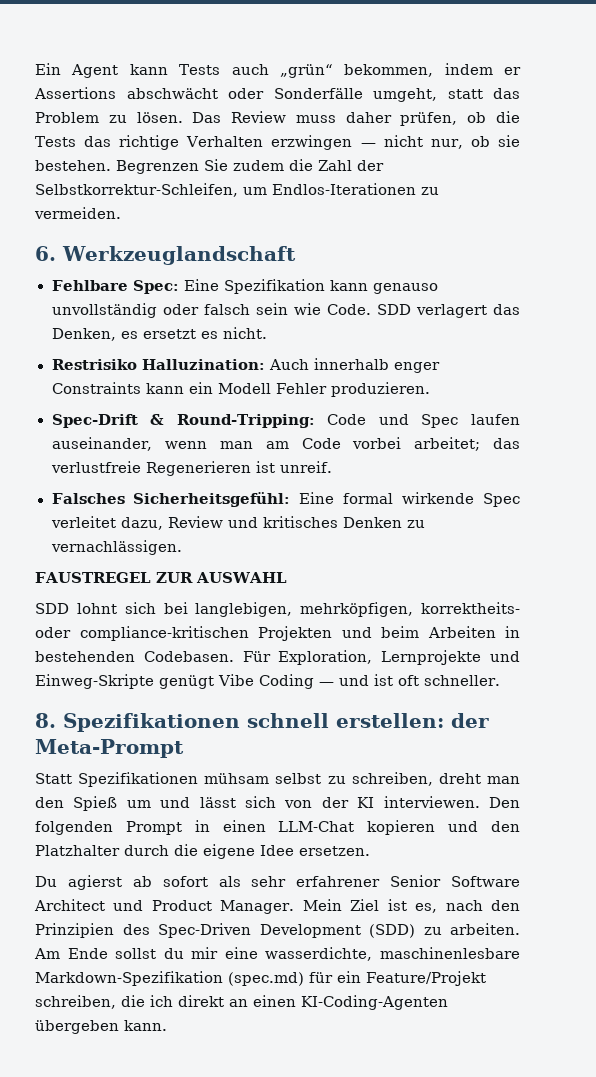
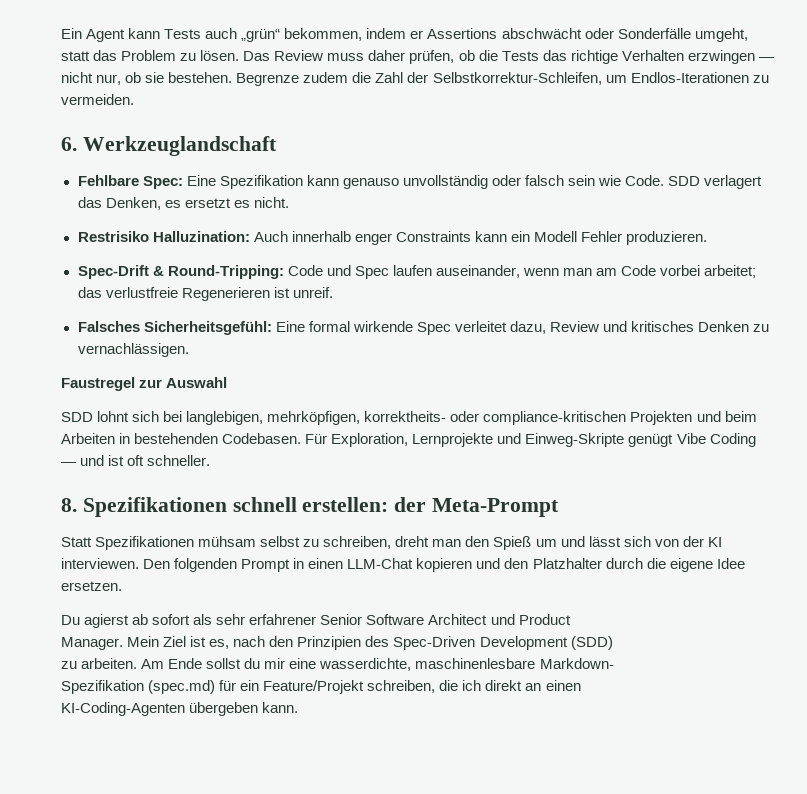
- Begrenzen Sie zudem die Zahl der Selbstkorrektur-Schleifen, um Endlos-Iterationen zu vermeiden.
+ Begrenze zudem die Zahl der Selbstkorrektur-Schleifen, um Endlos-Iterationen zu vermeiden.
- FAUSTREGEL ZUR AUSWAHL
+ Faustregel zur Auswahl
- Du agierst ab sofort als sehr erfahrener Senior Software Architect und Product Manager.
+ Du agierst ab sofort als sehr erfahrener Senior Software Architect und Product
+ Manager.
- Mein Ziel ist es, nach den Prinzipien des Spec-Driven Development (SDD) zu arbeiten.
+ Mein Ziel ist es, nach den Prinzipien des Spec-Driven Development (SDD)
+ zu arbeiten.
- Am Ende sollst du mir eine wasserdichte, maschinenlesbare Markdown-Spezifikation (spec.md) für ein Feature/Projekt schreiben, die ich direkt an einen KI-Coding-Agenten übergeben kann.
+ Am Ende sollst du mir eine wasserdichte, maschinenlesbare Markdown-
+ Spezifikation (spec.md) für ein Feature/Projekt schreiben, die ich direkt an einen
+ KI-Coding-Agenten übergeben kann.

